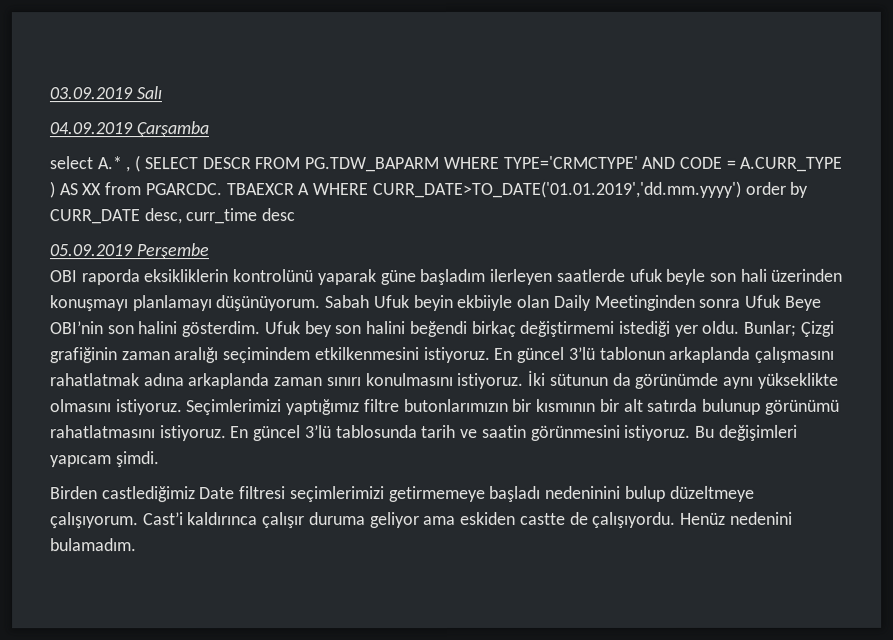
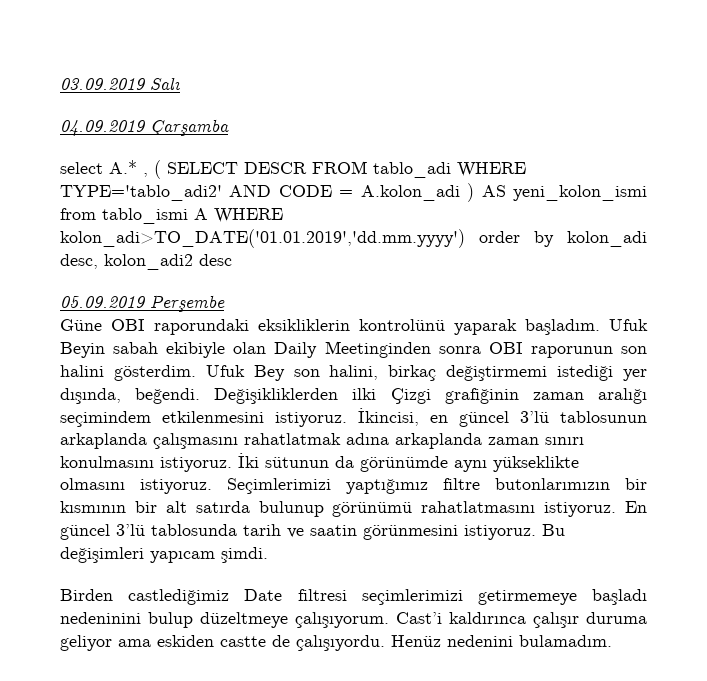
- select A.* , ( SELECT DESCR FROM PG.TDW_BAPARM WHERE TYPE='CRMCTYPE' AND CODE = A.CURR_TYPE ) AS XX from PGARCDC. TBAEXCR A WHERE CURR_DATE>TO_DATE('01.01.2019','dd.mm.yyyy') order by CURR_DATE desc, curr_time desc
+ select A.* , ( SELECT DESCR FROM tablo_adi WHERE TYPE='tablo_adi2' AND CODE = A.kolon_adi ) AS yeni_kolon_ismi from tablo_ismi A WHERE kolon_adi>TO_DATE('01.01.2019','dd.mm.yyyy') order by kolon_adi desc, kolon_adi2 desc
- OBI raporda eksikliklerin kontrolünü yaparak güne başladım ilerleyen saatlerde ufuk beyle son hali üzerinden konuşmayı planlamayı düşünüyorum. Sabah Ufuk beyin ekbiiyle olan Daily Meetinginden sonra Ufuk Beye OBI’nin son halini gösterdim.
+ Güne OBI raporundaki eksikliklerin kontrolünü yaparak başladım. Ufuk Beyin sabah ekibiyle olan Daily Meetinginden sonra OBI raporunun son halini gösterdim.
- Ufuk bey son halini beğendi birkaç değiştirmemi istediği yer oldu. Bunlar; Çizgi grafiğinin zaman aralığı seçimindem etkilkenmesini istiyoruz. En güncel 3’lü tablonun arkaplanda çalışmasını rahatlatmak adına arkaplanda zaman sınırı konulmasını istiyoruz.
+ Ufuk Bey son halini, birkaç değiştirmemi istediği yer dışında, beğendi. Değişikliklerden ilki Çizgi grafiğinin zaman aralığı seçimindem etkilenmesini istiyoruz. İkincisi, en güncel 3’lü tablosunun arkaplanda çalışmasını rahatlatmak adına arkaplanda zaman sınırı konulmasını istiyoruz.

